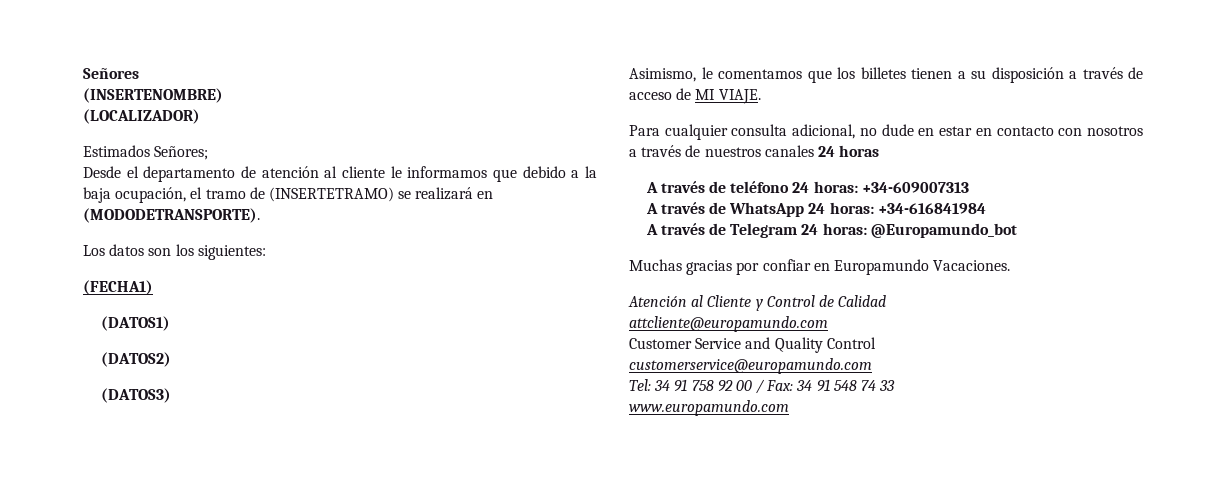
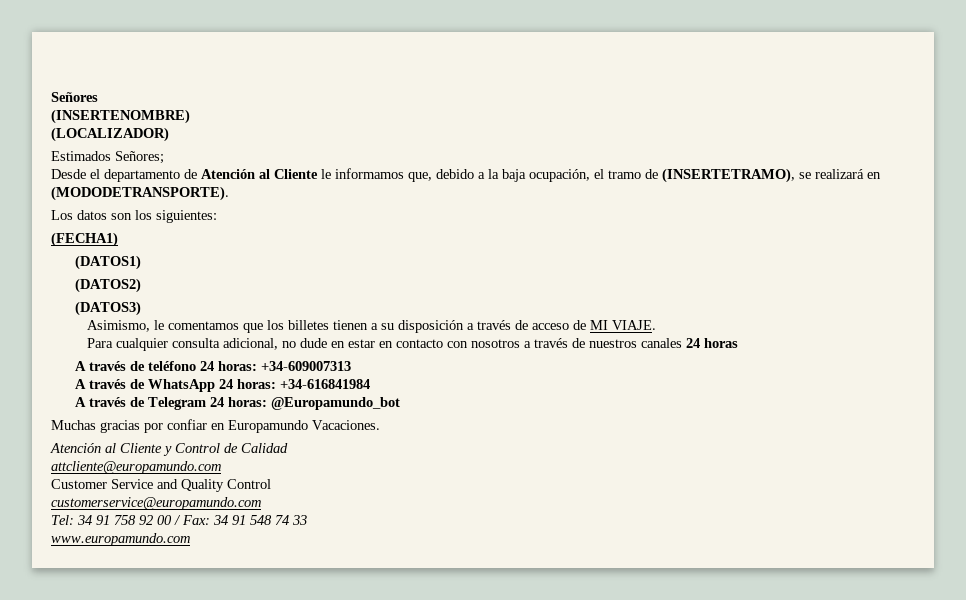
- Desde el departamento de atención al cliente le informamos que debido a la baja ocupación, el tramo de (INSERTETRAMO) se realizará en (MODODETRANSPORTE).
+ Desde el departamento de Atención al Cliente le informamos que, debido a la baja ocupación, el tramo de (INSERTETRAMO), se realizará en (MODODETRANSPORTE).

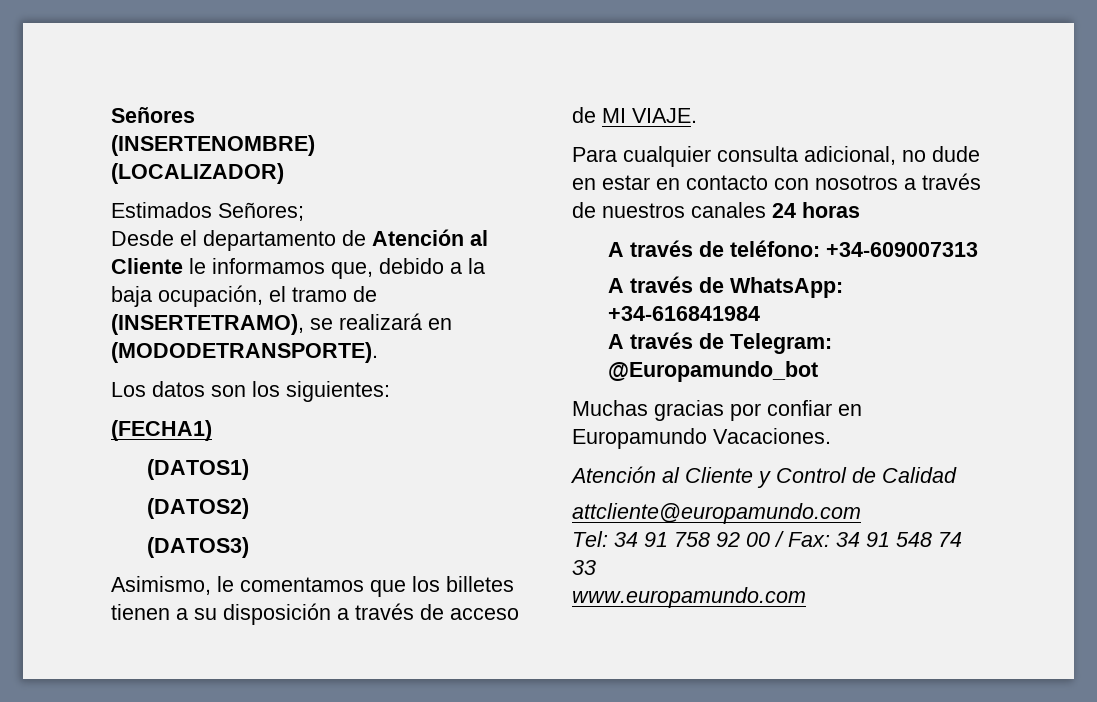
- A través de teléfono 24 horas: +34-609007313
+ A través de teléfono: +34-609007313
- A través de WhatsApp 24 horas: +34-616841984
+ A través de WhatsApp: +34-616841984
- A través de Telegram 24 horas: @Europamundo_bot
+ A través de Telegram: @Europamundo_bot
- Customer Service and Quality Control
- customerservice@europamundo.com

